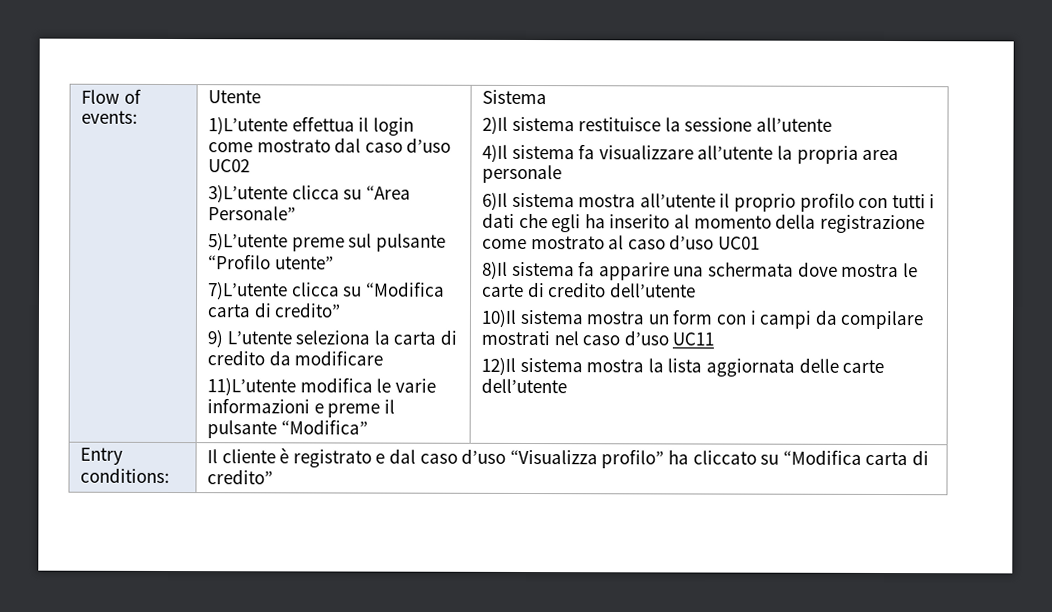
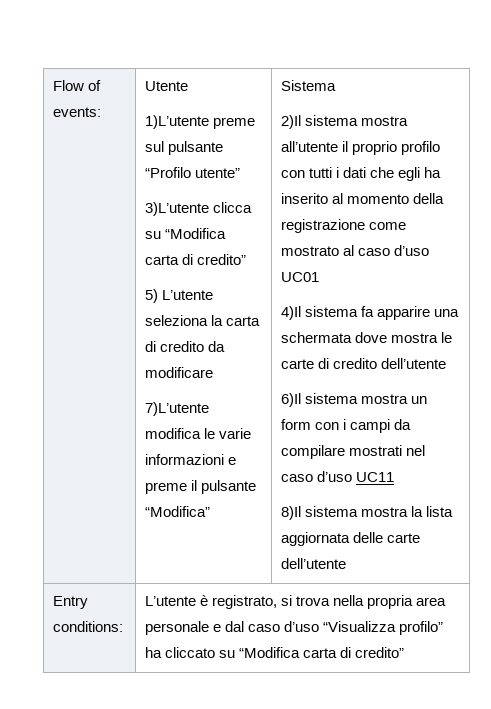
- 1)L’utente effettua il login come mostrato dal caso d’uso UC02
- 3)L’utente clicca su “Area Personale”
- 5)L’utente preme sul pulsante “Profilo utente”
+ 1)L’utente preme sul pulsante “Profilo utente”
- 7)L’utente clicca su “Modifica carta di credito”
+ 3)L’utente clicca su “Modifica carta di credito”
- 9) L’utente seleziona la carta di credito da modificare
+ 5) L’utente seleziona la carta di credito da modificare
- 11)L’utente modifica le varie informazioni e preme il pulsante “Modifica”
+ 7)L’utente modifica le varie informazioni e preme il pulsante “Modifica”
- 2)Il sistema restituisce la sessione all’utente
- 4)Il sistema fa visualizzare all’utente la propria area personale
- 6)Il sistema mostra all’utente il proprio profilo con tutti i dati che egli ha inserito al momento della registrazione come mostrato al caso d’uso UC01
+ 2)Il sistema mostra all’utente il proprio profilo con tutti i dati che egli ha inserito al momento della registrazione come mostrato al caso d’uso UC01
- 8)Il sistema fa apparire una schermata dove mostra le carte di credito dell’utente
+ 4)Il sistema fa apparire una schermata dove mostra le carte di credito dell’utente
- 10)Il sistema mostra un form con i campi da compilare mostrati nel caso d’uso UC11
+ 6)Il sistema mostra un form con i campi da compilare mostrati nel caso d’uso UC11
- 12)Il sistema mostra la lista aggiornata delle carte dell’utente
+ 8)Il sistema mostra la lista aggiornata delle carte dell’utente
- Entry conditions: | Il cliente è registrato e dal caso d’uso “Visualizza profilo” ha cliccato su “Modifica carta di credito”
+ Entry conditions: | L’utente è registrato, si trova nella propria area personale e dal caso d’uso “Visualizza profilo” ha cliccato su “Modifica carta di credito”

